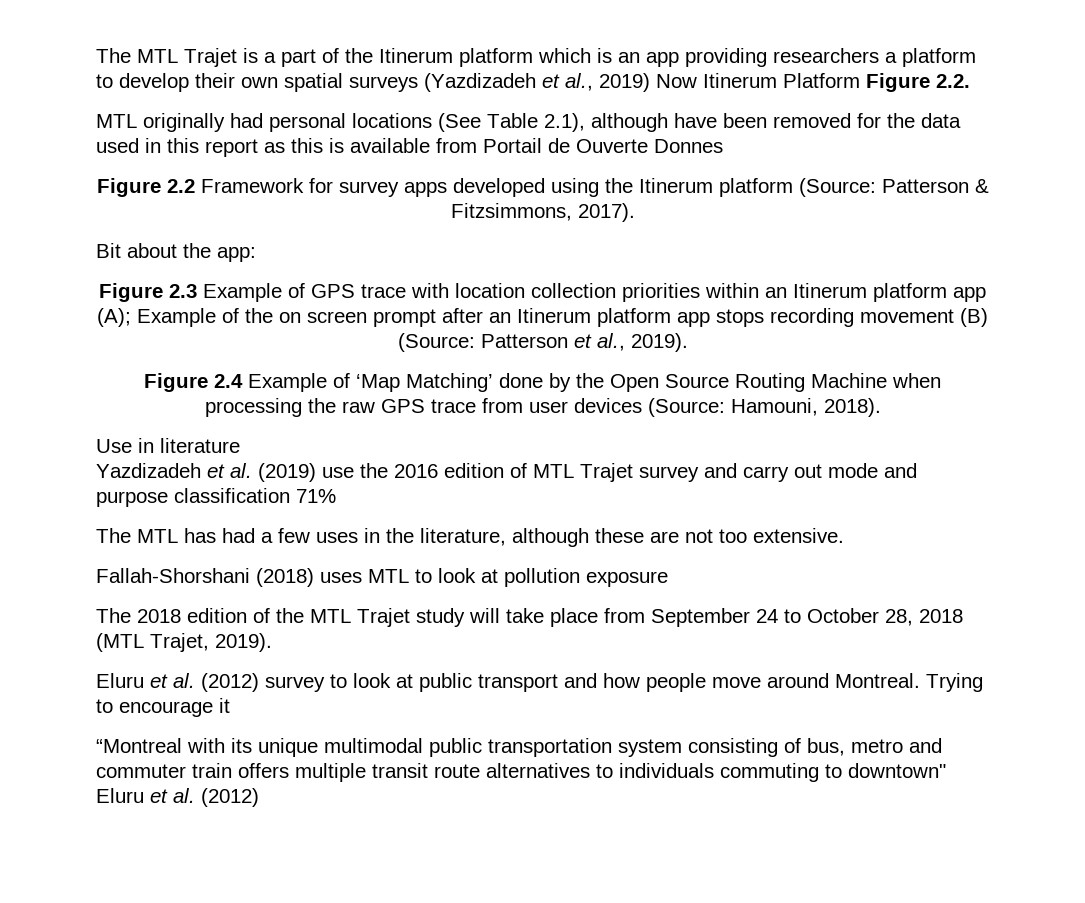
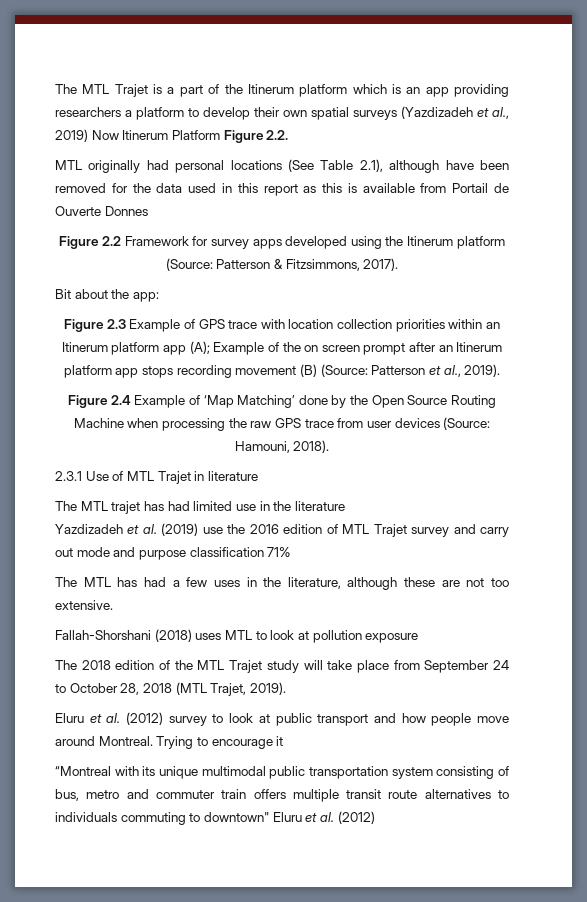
- Use in literature
+ 2.3.1 Use of MTL Trajet in literature
+ The MTL trajet has had limited use in the literature

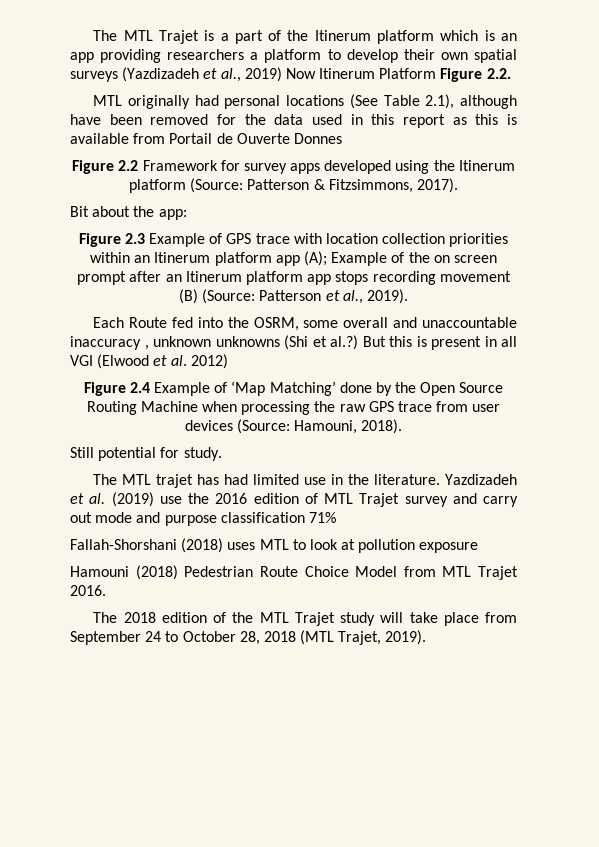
+ Each Route fed into the OSRM, some overall and unaccountable inaccuracy , unknown unknowns (Shi et al.?) But this is present in all VGI (Elwood et al. 2012)
- 2.3.1 Use of MTL Trajet in literature
+ Still potential for study.
- The MTL trajet has had limited use in the literature
- Yazdizadeh et al. (2019) use the 2016 edition of MTL Trajet survey and carry out mode and purpose classification 71%
+ The MTL trajet has had limited use in the literature. Yazdizadeh et al. (2019) use the 2016 edition of MTL Trajet survey and carry out mode and purpose classification 71%
- The MTL has had a few uses in the literature, although these are not too extensive.
+ Hamouni (2018) Pedestrian Route Choice Model from MTL Trajet 2016.
- Eluru et al. (2012) survey to look at public transport and how people move around Montreal. Trying to encourage it
- “Montreal with its unique multimodal public transportation system consisting of bus, metro and commuter train offers multiple transit route alternatives to individuals commuting to downtown" Eluru et al. (2012)

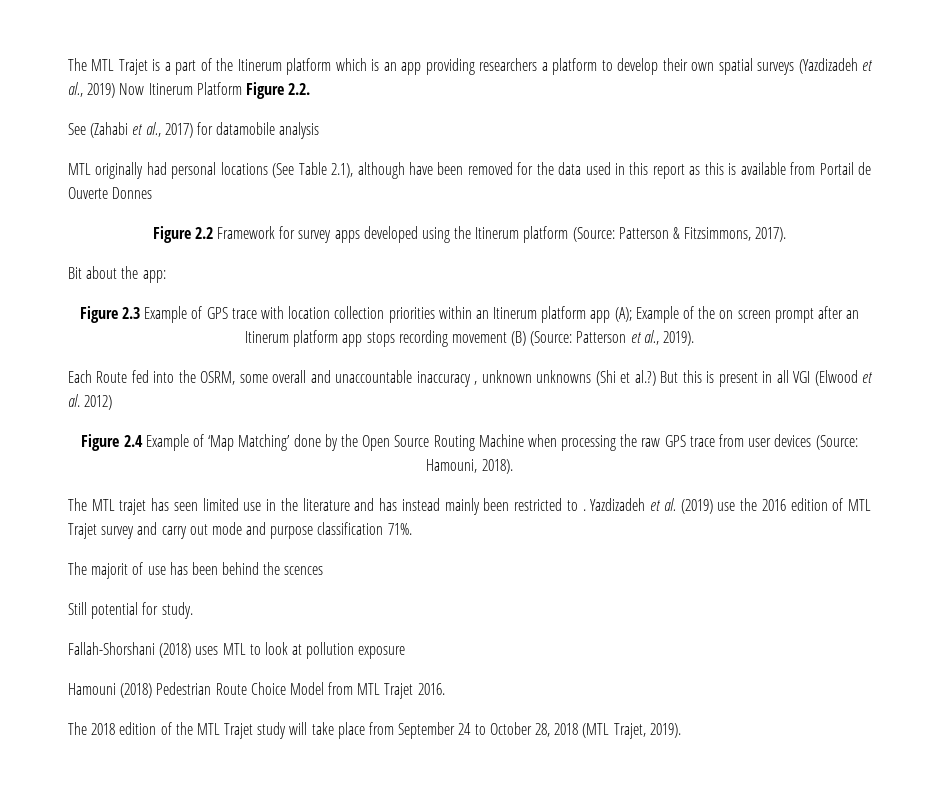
+ See (Zahabi et al., 2017) for datamobile analysis
- Still potential for study.
- The MTL trajet has had limited use in the literature.
+ The MTL trajet has seen limited use in the literature and has instead mainly been restricted to .
- Yazdizadeh et al. (2019) use the 2016 edition of MTL Trajet survey and carry out mode and purpose classification 71%
+ Yazdizadeh et al. (2019) use the 2016 edition of MTL Trajet survey and carry out mode and purpose classification 71%.
+ The majorit of use has been behind the scences
+ Still potential for study.

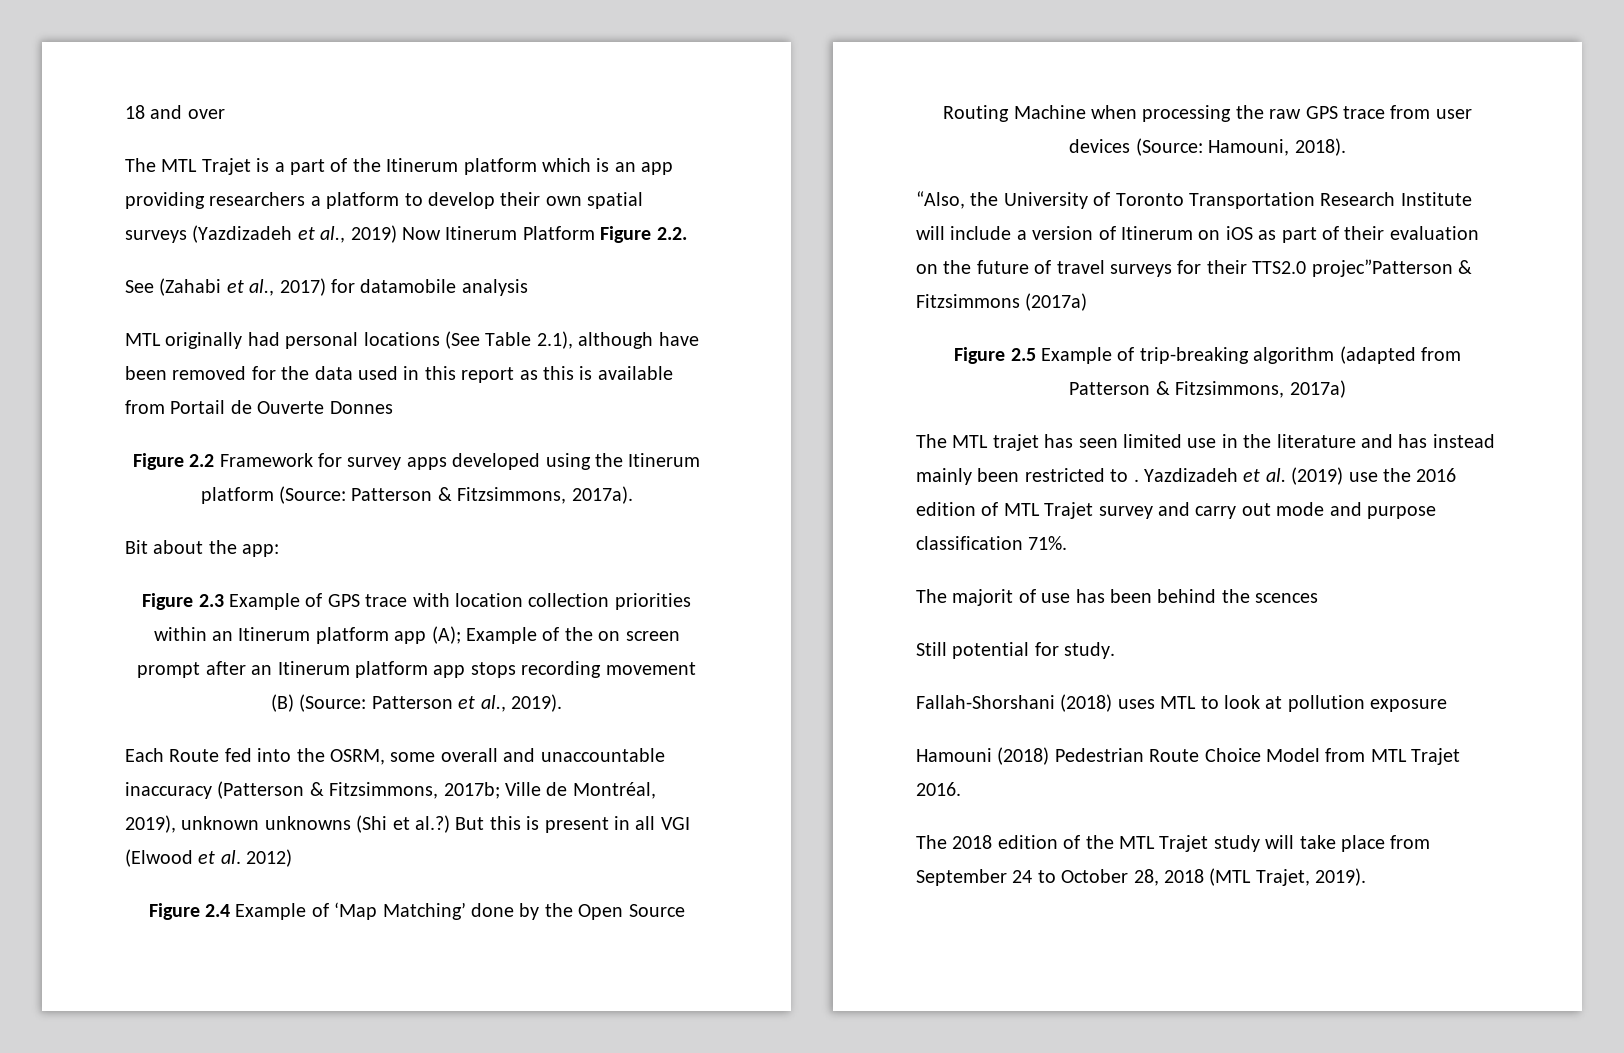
+ 18 and over
- Figure 2.2 Framework for survey apps developed using the Itinerum platform (Source: Patterson & Fitzsimmons, 2017).
+ Figure 2.2 Framework for survey apps developed using the Itinerum platform (Source: Patterson & Fitzsimmons, 2017a).
- Each Route fed into the OSRM, some overall and unaccountable inaccuracy , unknown unknowns (Shi et al.?)
+ Each Route fed into the OSRM, some overall and unaccountable inaccuracy (Patterson & Fitzsimmons, 2017b; Ville de Montréal, 2019), unknown unknowns (Shi et al.?)
+ “Also, the University of Toronto Transportation Research Institute will include a version of Itinerum on iOS as part of their evaluation on the future of travel surveys for their TTS2.0 projec”Patterson & Fitzsimmons (2017a)
+ Figure 2.5 Example of trip-breaking algorithm (adapted from Patterson & Fitzsimmons, 2017a)

